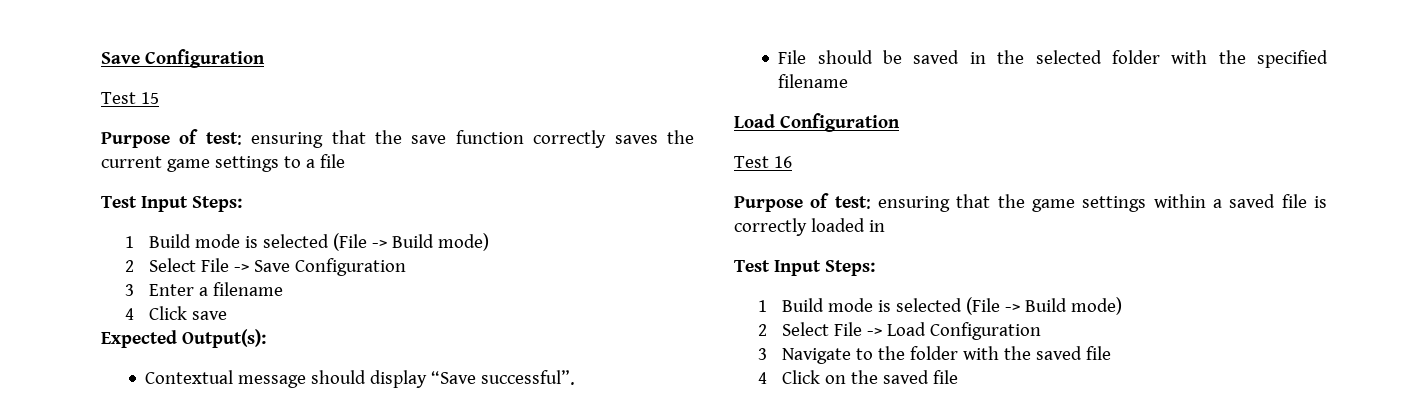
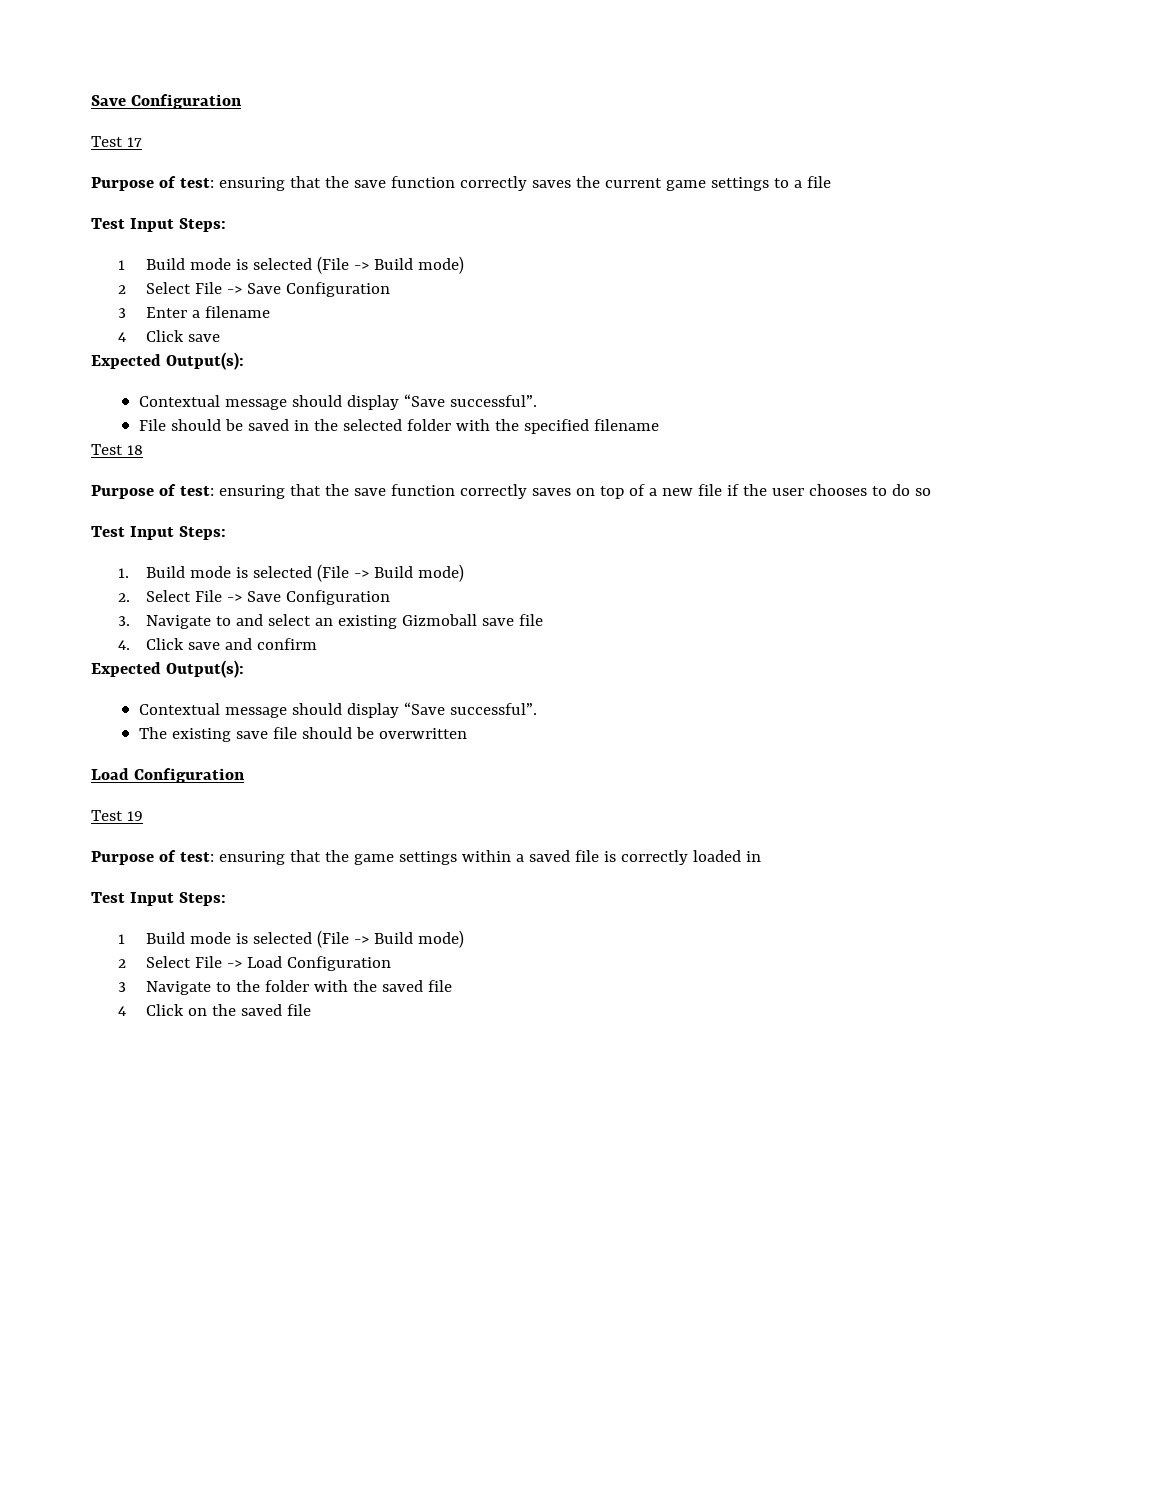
- Test 15
+ Test 17
+ Test 18
+ Purpose of test: ensuring that the save function correctly saves on top of a new file if the user chooses to do so
+ Test Input Steps:
+ 1. Build mode is selected (File -> Build mode)
+ 2. Select File -> Save Configuration
+ 3. Navigate to and select an existing Gizmoball save file
+ 4. Click save and confirm
+ Expected Output(s):
+ Contextual message should display “Save successful”.
+ The existing save file should be overwritten
- Test 16
+ Test 19

